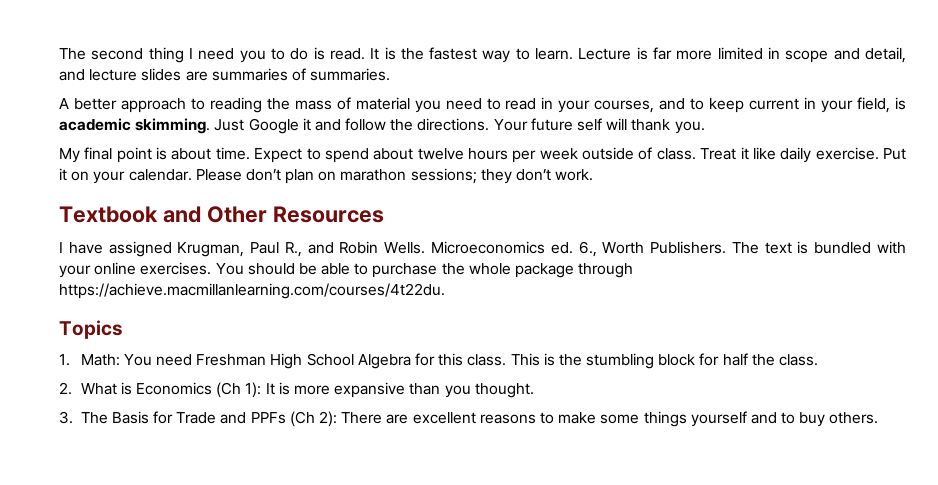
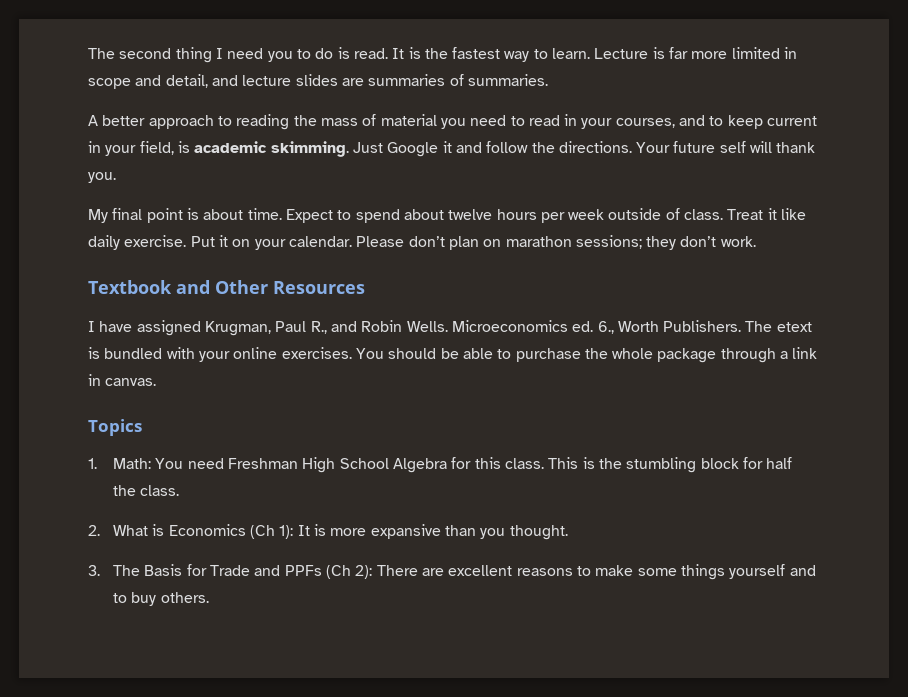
- The text is bundled with your online exercises.
+ The etext is bundled with your online exercises.
- You should be able to purchase the whole package through https://achieve.macmillanlearning.com/courses/4t22du.
+ You should be able to purchase the whole package through a link in canvas.

